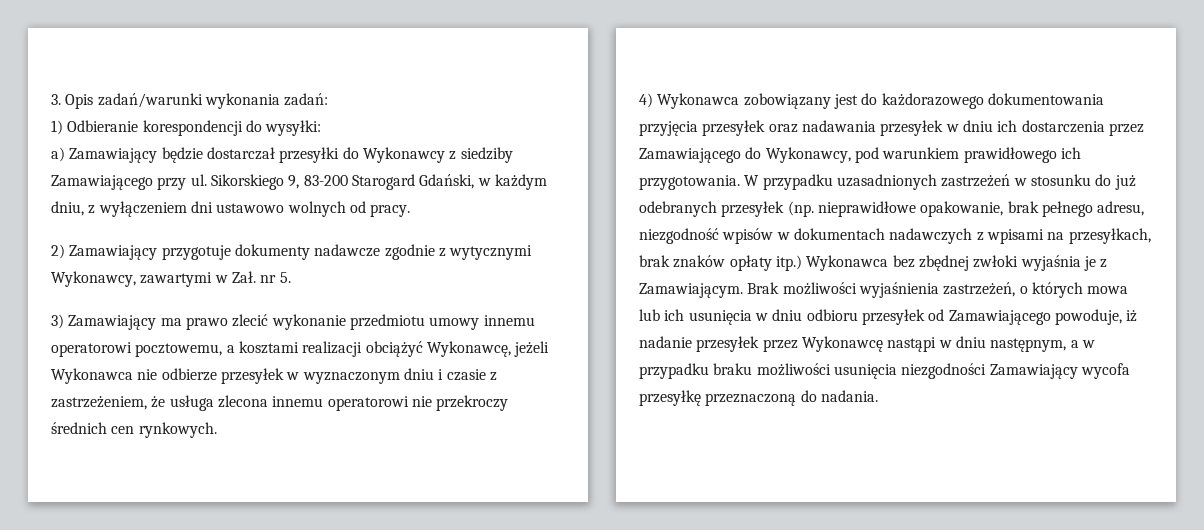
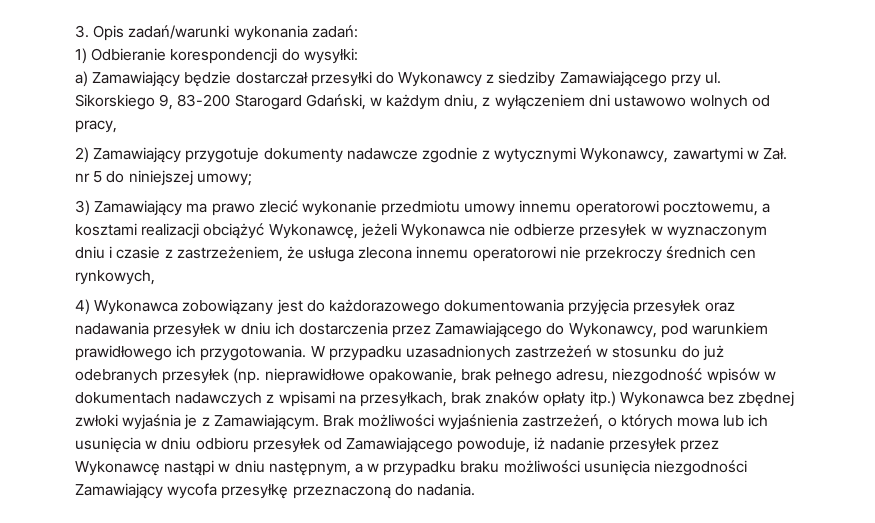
- Sikorskiego 9, 83-200 Starogard Gdański, w każdym dniu, z wyłączeniem dni ustawowo wolnych od pracy.
+ Sikorskiego 9, 83-200 Starogard Gdański, w każdym dniu, z wyłączeniem dni ustawowo wolnych od pracy,
- 2) Zamawiający przygotuje dokumenty nadawcze zgodnie z wytycznymi Wykonawcy, zawartymi w Zał. nr 5.
+ 2) Zamawiający przygotuje dokumenty nadawcze zgodnie z wytycznymi Wykonawcy, zawartymi w Zał. nr 5 do niniejszej umowy;
- 3) Zamawiający ma prawo zlecić wykonanie przedmiotu umowy innemu operatorowi pocztowemu, a kosztami realizacji obciążyć Wykonawcę, jeżeli Wykonawca nie odbierze przesyłek w wyznaczonym dniu i czasie z zastrzeżeniem, że usługa zlecona innemu operatorowi nie przekroczy średnich cen rynkowych.
+ 3) Zamawiający ma prawo zlecić wykonanie przedmiotu umowy innemu operatorowi pocztowemu, a kosztami realizacji obciążyć Wykonawcę, jeżeli Wykonawca nie odbierze przesyłek w wyznaczonym dniu i czasie z zastrzeżeniem, że usługa zlecona innemu operatorowi nie przekroczy średnich cen rynkowych,

